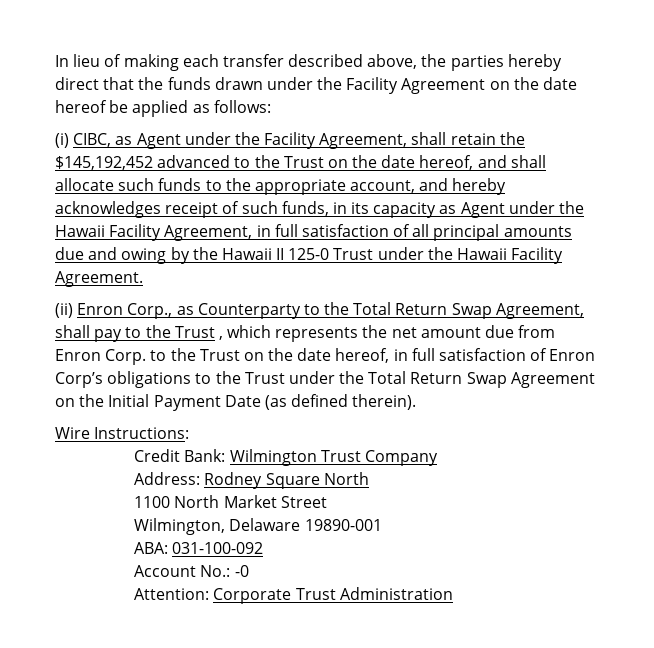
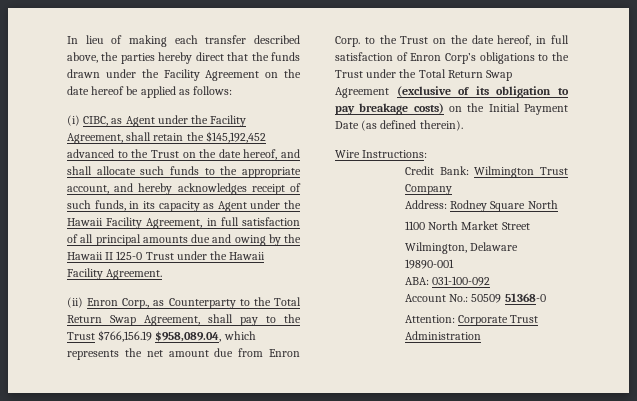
- (ii) Enron Corp., as Counterparty to the Total Return Swap Agreement, shall pay to the Trust , which represents the net amount due from Enron Corp. to the Trust on the date hereof, in full satisfaction of Enron Corp’s obligations to the Trust under the Total Return Swap Agreement on the Initial Payment Date (as defined therein).
+ (ii) Enron Corp., as Counterparty to the Total Return Swap Agreement, shall pay to the Trust $766,156.19 $958,089.04, which represents the net amount due from Enron Corp. to the Trust on the date hereof, in full satisfaction of Enron Corp’s obligations to the Trust under the Total Return Swap Agreement (exclusive of its obligation to pay breakage costs) on the Initial Payment Date (as defined therein).
- Account No.: -0
+ Account No.: 50509 51368-0

